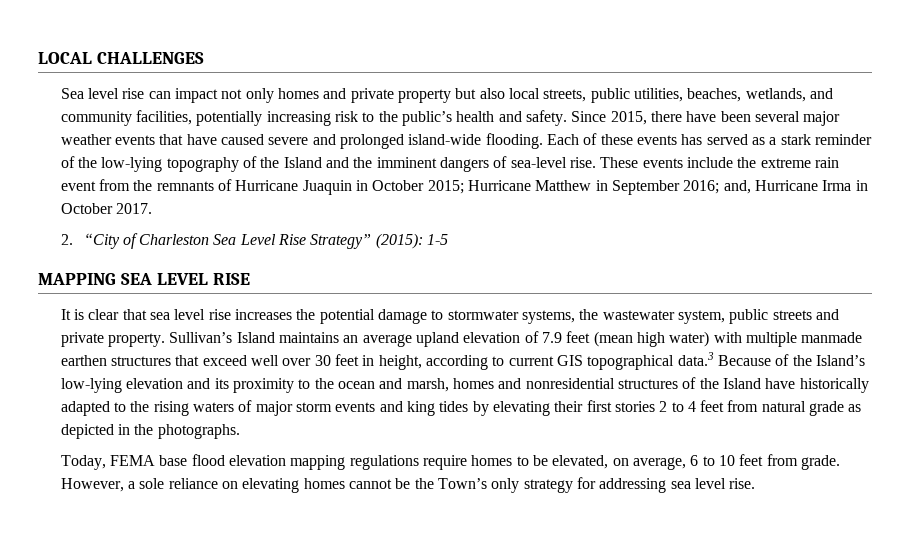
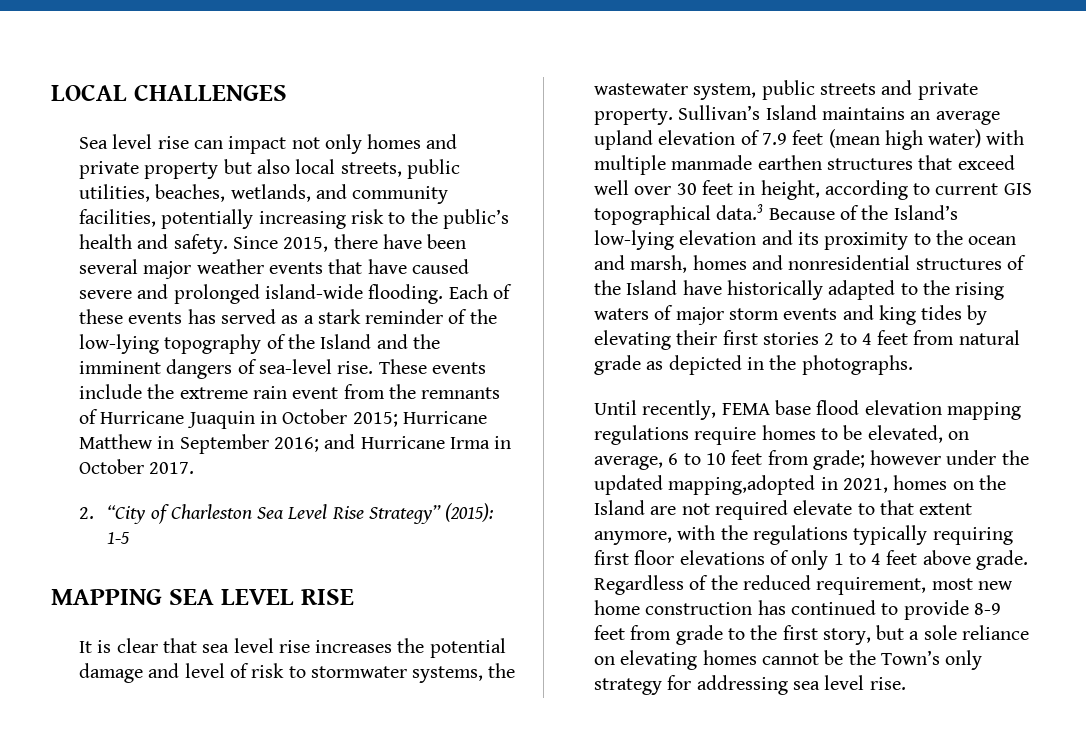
- These events include the extreme rain event from the remnants of Hurricane Juaquin in October 2015; Hurricane Matthew in September 2016; and, Hurricane Irma in October 2017.
+ These events include the extreme rain event from the remnants of Hurricane Juaquin in October 2015; Hurricane Matthew in September 2016; and Hurricane Irma in October 2017.
- It is clear that sea level rise increases the potential damage to stormwater systems, the wastewater system, public streets and private property.
+ It is clear that sea level rise increases the potential damage and level of risk to stormwater systems, the wastewater system, public streets and private property.
- Today, FEMA base flood elevation mapping regulations require homes to be elevated, on average, 6 to 10 feet from grade. However, a sole reliance on elevating homes cannot be the Town’s only strategy for addressing sea level rise.
+ Until recently, FEMA base flood elevation mapping regulations require homes to be elevated, on average, 6 to 10 feet from grade; however under the updated mapping,adopted in 2021, homes on the Island are not required elevate to that extent anymore, with the regulations typically requiring first floor elevations of only 1 to 4 feet above grade. Regardless of the reduced requirement, most new home construction has continued to provide 8-9 feet from grade to the first story, but a sole reliance on elevating homes cannot be the Town’s only strategy for addressing sea level rise.

